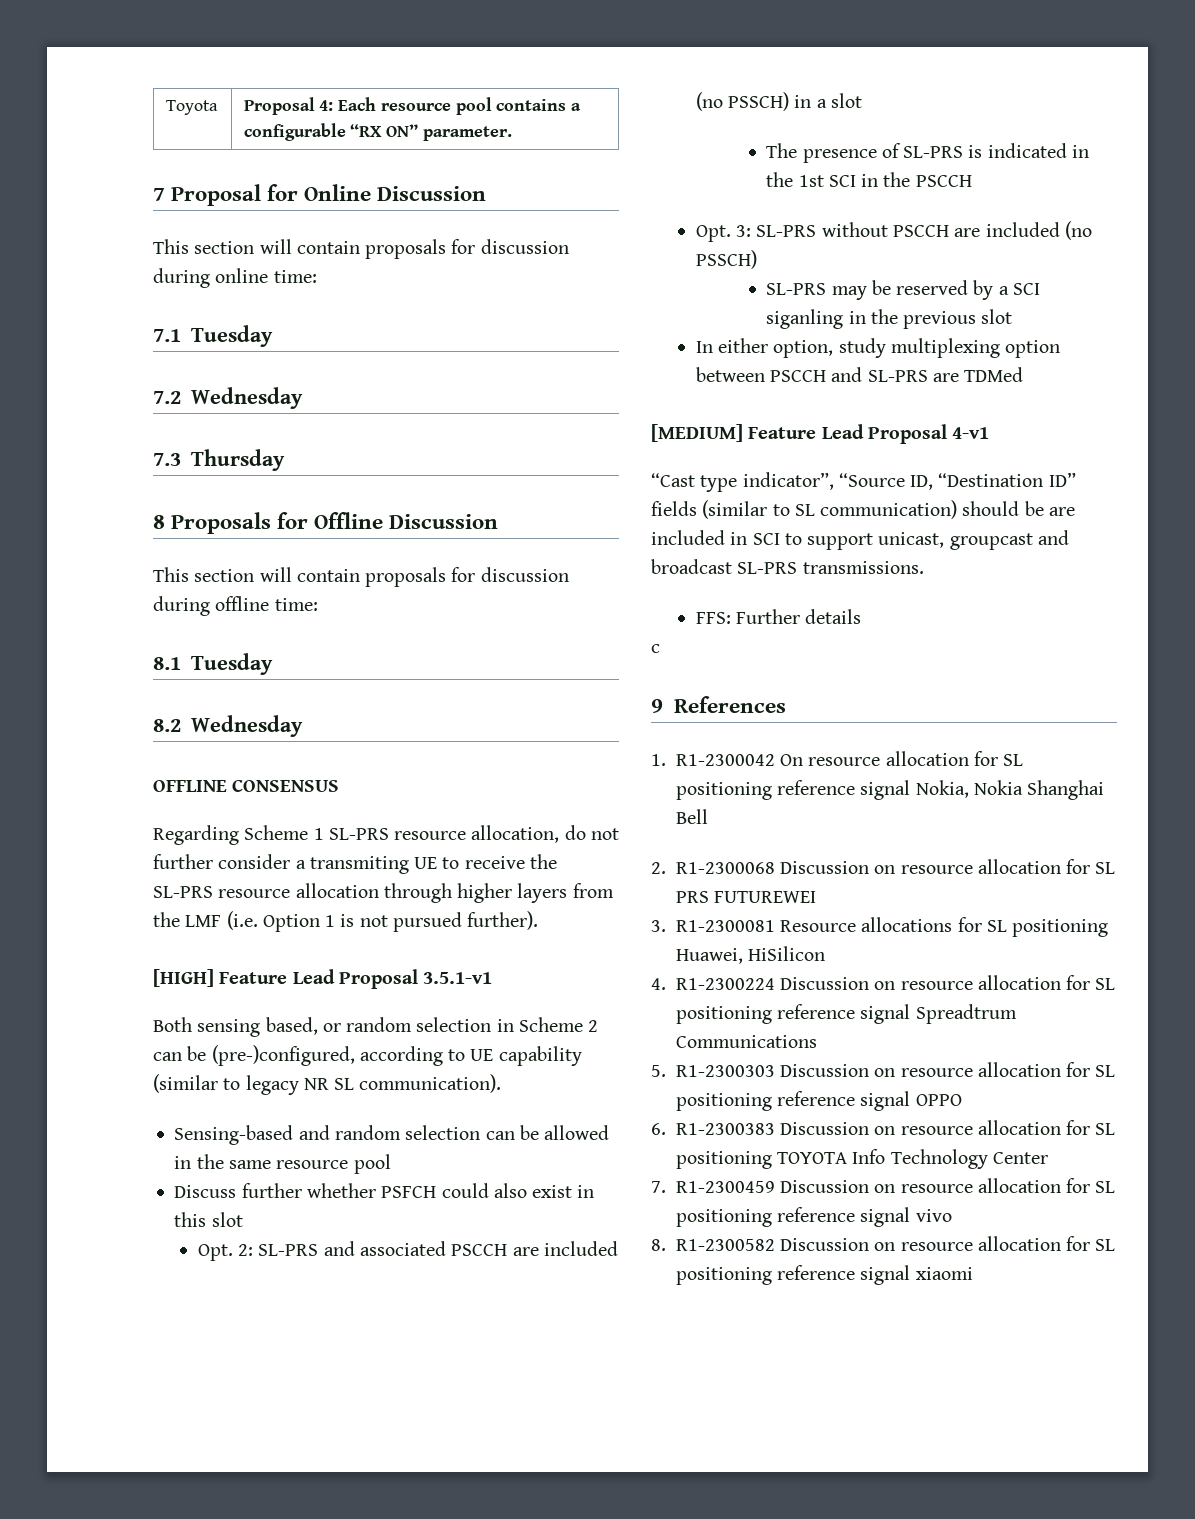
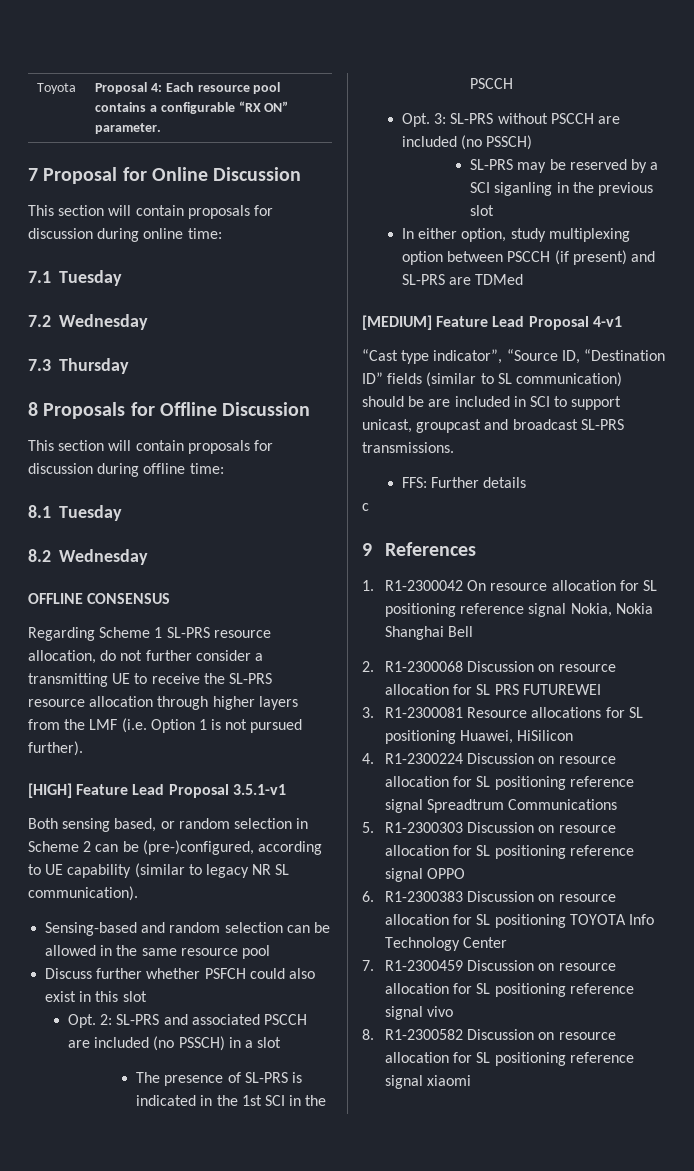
- Regarding Scheme 1 SL-PRS resource allocation, do not further consider a transmiting UE to receive the SL-PRS resource allocation through higher layers from the LMF (i.e. Option 1 is not pursued further).
+ Regarding Scheme 1 SL-PRS resource allocation, do not further consider a transmitting UE to receive the SL-PRS resource allocation through higher layers from the LMF (i.e. Option 1 is not pursued further).
- In either option, study multiplexing option between PSCCH and SL-PRS are TDMed
+ In either option, study multiplexing option between PSCCH (if present) and SL-PRS are TDMed

